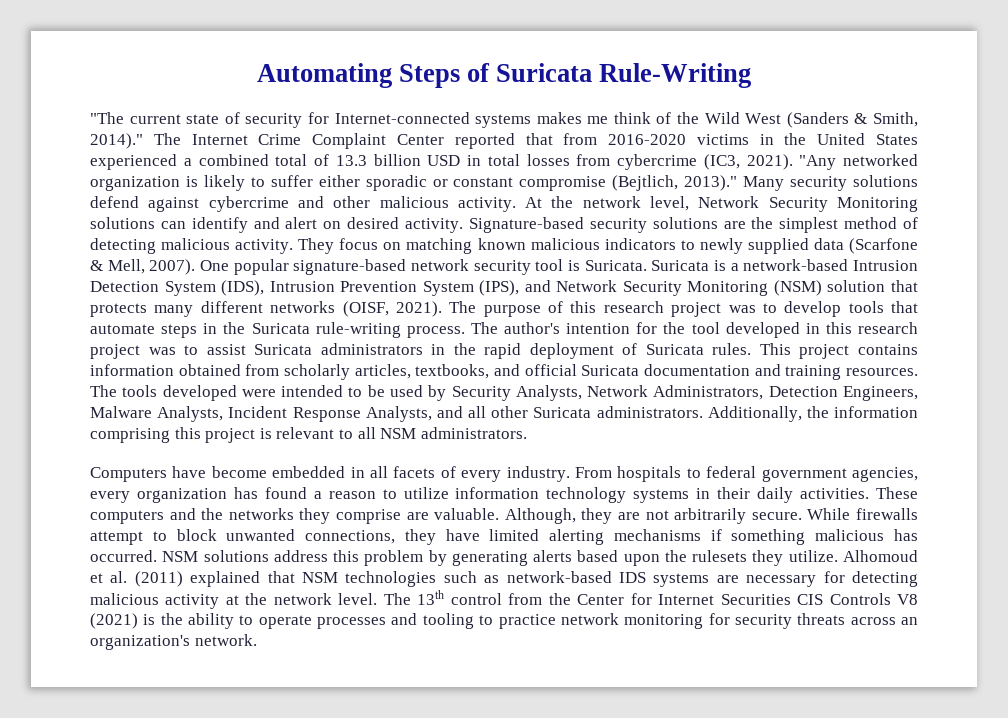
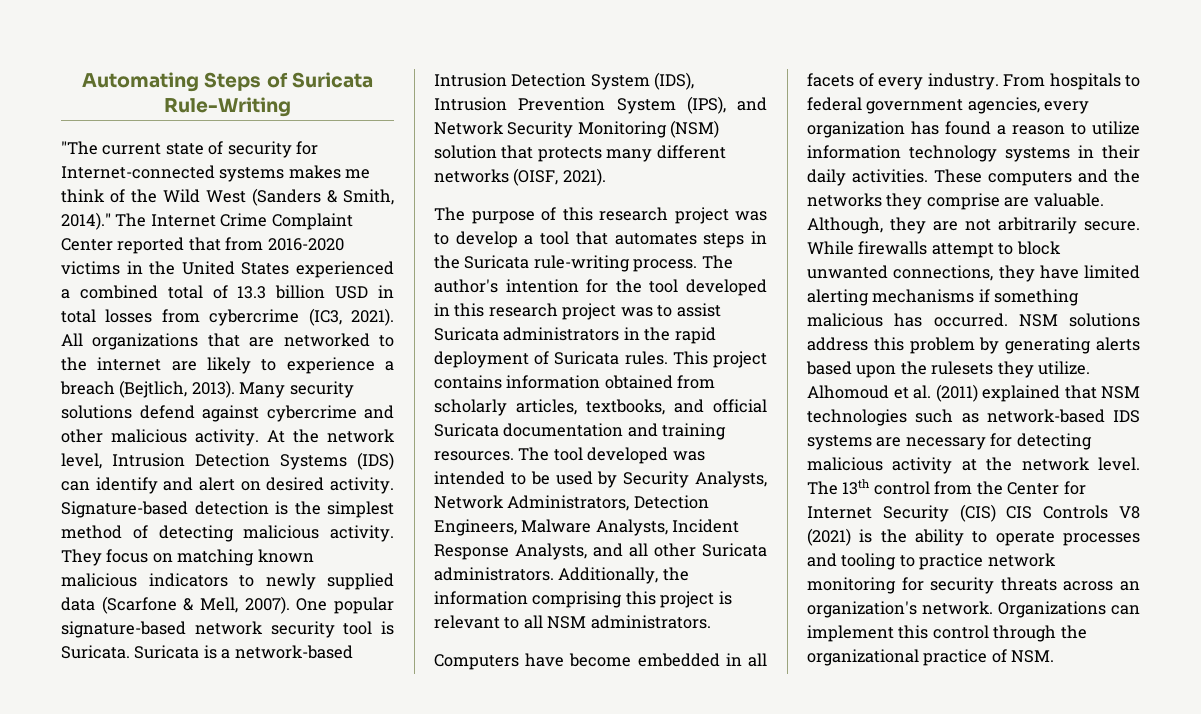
- "Any networked organization is likely to suffer either sporadic or constant compromise (Bejtlich, 2013)."
+ All organizations that are networked to the internet are likely to experience a breach (Bejtlich, 2013).
- At the network level, Network Security Monitoring solutions can identify and alert on desired activity.
+ At the network level, Intrusion Detection Systems (IDS) can identify and alert on desired activity.
- Signature-based security solutions are the simplest method of detecting malicious activity.
+ Signature-based detection is the simplest method of detecting malicious activity.
- Suricata is a network-based Intrusion Detection System (IDS), Intrusion Prevention System (IPS), and Network Security Monitoring (NSM) solution that protects many different networks (OISF, 2021). The purpose of this research project was to develop tools that automate steps in the Suricata rule-writing process.
+ Suricata is a network-based Intrusion Detection System (IDS), Intrusion Prevention System (IPS), and Network Security Monitoring (NSM) solution that protects many different networks (OISF, 2021).
+ The purpose of this research project was to develop a tool that automates steps in the Suricata rule-writing process.
- The tools developed were intended to be used by Security Analysts, Network Administrators, Detection Engineers, Malware Analysts, Incident Response Analysts, and all other Suricata administrators.
+ The tool developed was intended to be used by Security Analysts, Network Administrators, Detection Engineers, Malware Analysts, Incident Response Analysts, and all other Suricata administrators.
- The 13th control from the Center for Internet Securities CIS Controls V8 (2021) is the ability to operate processes and tooling to practice network monitoring for security threats across an organization's network.
+ The 13th control from the Center for Internet Security (CIS) CIS Controls V8 (2021) is the ability to operate processes and tooling to practice network monitoring for security threats across an organization's network.
+ Organizations can implement this control through the organizational practice of NSM.

